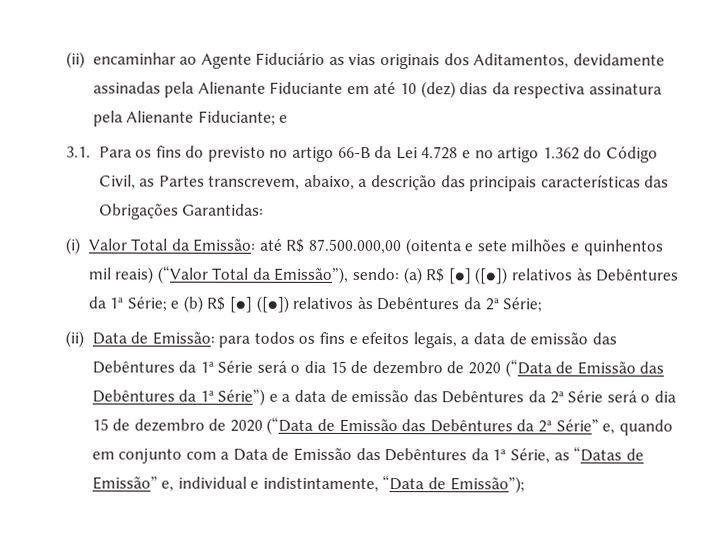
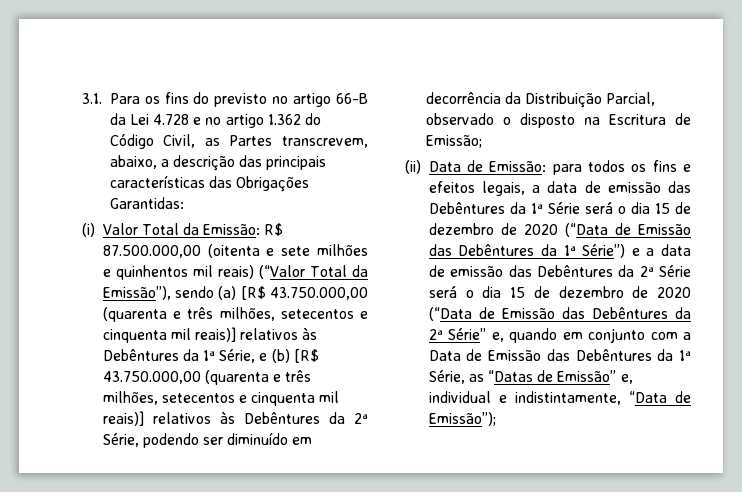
- (ii) encaminhar ao Agente Fiduciário as vias originais dos Aditamentos, devidamente assinadas pela Alienante Fiduciante em até 10 (dez) dias da respectiva assinatura pela Alienante Fiduciante; e
- (i) Valor Total da Emissão: até R$ 87.500.000,00 (oitenta e sete milhões e quinhentos mil reais) (“Valor Total da Emissão”), sendo: (a) R$ [●] ([●]) relativos às Debêntures da 1ª Série; e (b) R$ [●] ([●]) relativos às Debêntures da 2ª Série;
+ (i) Valor Total da Emissão: R$ 87.500.000,00 (oitenta e sete milhões e quinhentos mil reais) (“Valor Total da Emissão”), sendo (a) [R$ 43.750.000,00 (quarenta e três milhões, setecentos e cinquenta mil reais)] relativos às Debêntures da 1ª Série, e (b) [R$ 43.750.000,00 (quarenta e três milhões, setecentos e cinquenta mil reais)] relativos às Debêntures da 2ª Série, podendo ser diminuído em decorrência da Distribuição Parcial, observado o disposto na Escritura de Emissão;

